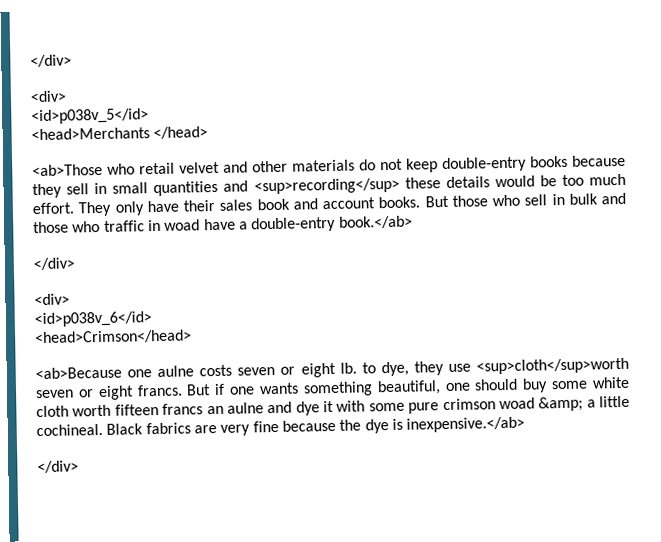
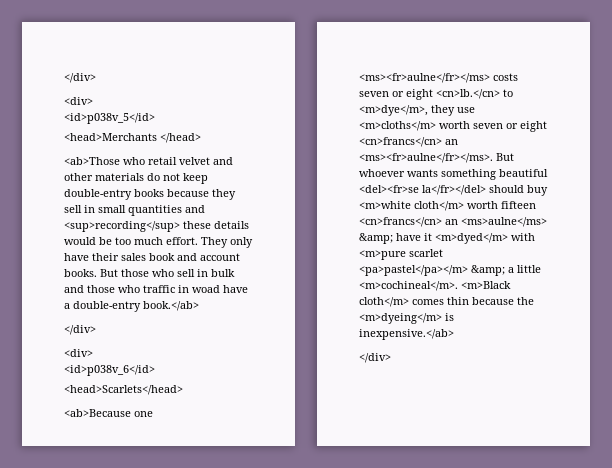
- <head>Crimson</head>
+ <head>Scarlets</head>
- <ab>Because one aulne costs seven or eight lb. to dye, they use <sup>cloth</sup>worth seven or eight francs. But if one wants something beautiful, one should buy some white cloth worth fifteen francs an aulne and dye it with some pure crimson woad &amp; a little cochineal. Black fabrics are very fine because the dye is inexpensive.</ab>
+ <ab>Because one <ms><fr>aulne</fr></ms> costs seven or eight <cn>lb.</cn> to <m>dye</m>, they use <m>cloths</m> worth seven or eight <cn>francs</cn> an <ms><fr>aulne</fr></ms>. But whoever wants something beautiful <del><fr>se la</fr></del> should buy <m>white cloth</m> worth fifteen <cn>francs</cn> an <ms>aulne</ms> &amp; have it <m>dyed</m> with <m>pure scarlet <pa>pastel</pa></m> &amp; a little <m>cochineal</m>. <m>Black cloth</m> comes thin because the <m>dyeing</m> is inexpensive.</ab>

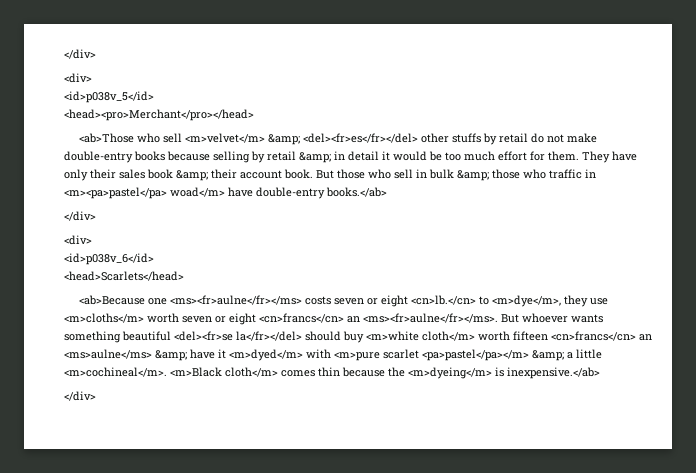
- <head>Merchants </head>
+ <head><pro>Merchant</pro></head>
- <ab>Those who retail velvet and other materials do not keep double-entry books because they sell in small quantities and <sup>recording</sup> these details would be too much effort. They only have their sales book and account books.
+ <ab>Those who sell <m>velvet</m> &amp; <del><fr>es</fr></del> other stuffs by retail do not make double-entry books because selling by retail &amp; in detail it would be too much effort for them. They have only their sales book &amp; their account book.
- But those who sell in bulk and those who traffic in woad have a double-entry book.</ab>
+ But those who sell in bulk &amp; those who traffic in <m><pa>pastel</pa> woad</m> have double-entry books.</ab>

